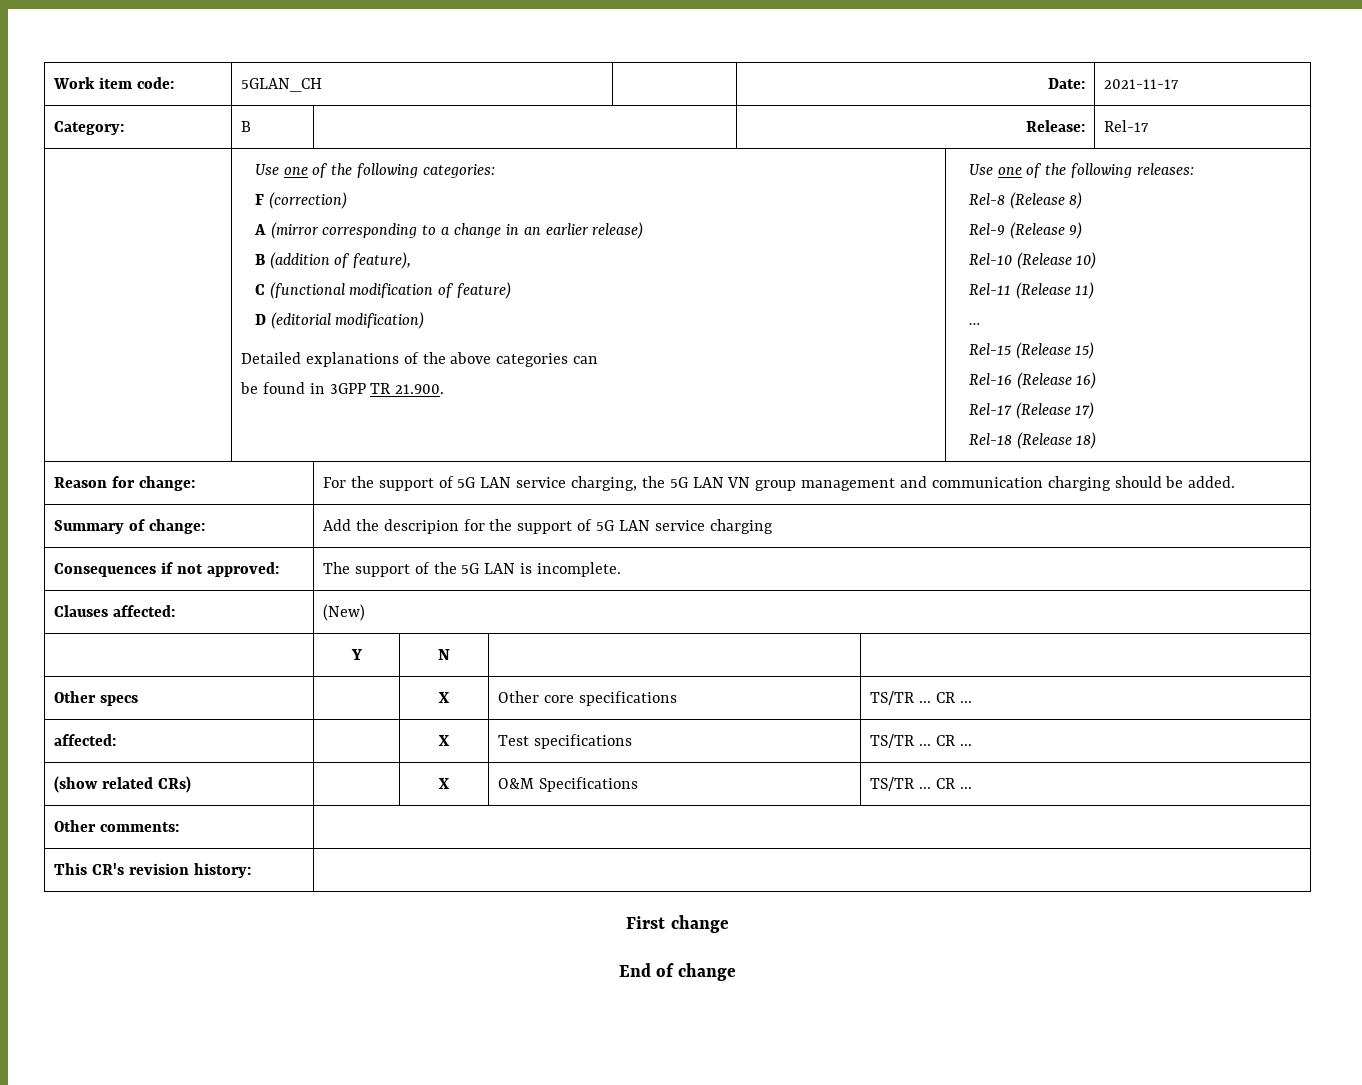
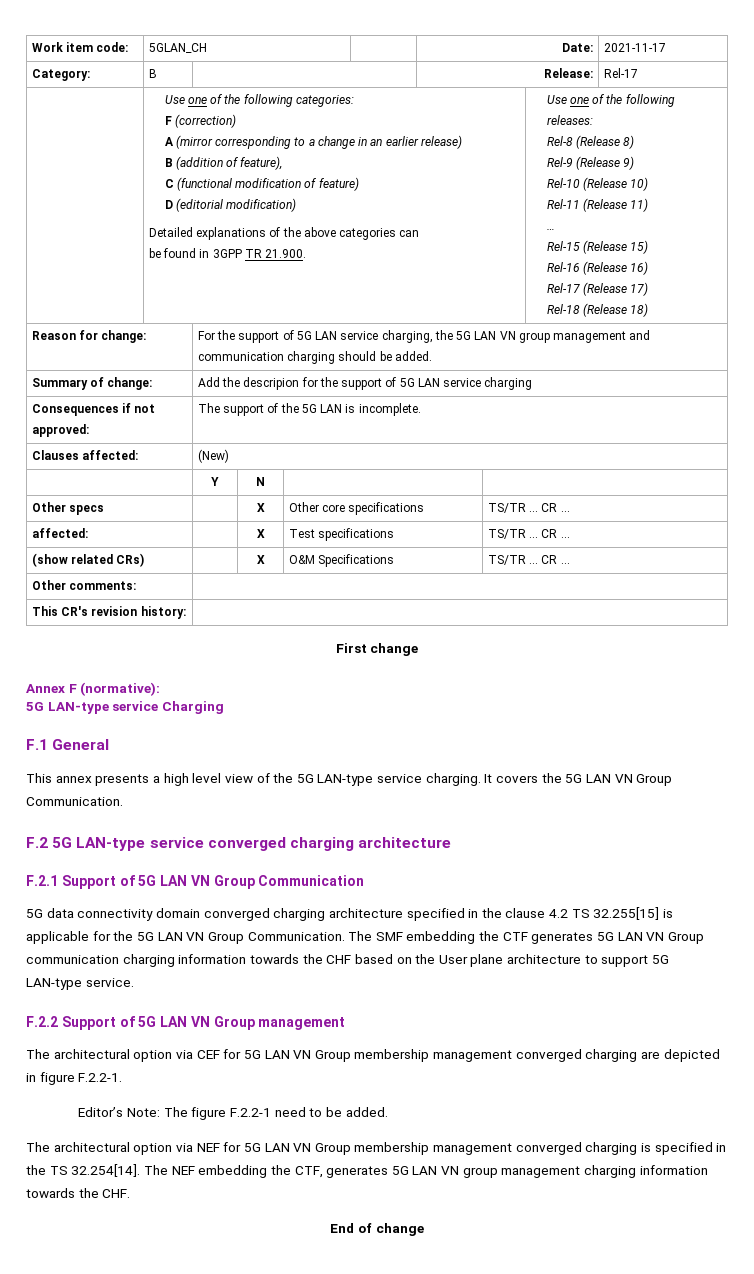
+ Annex F (normative):
+ 5G LAN-type service Charging
+ F.1 General
+ This annex presents a high level view of the 5G LAN-type service charging. It covers the 5G LAN VN Group Communication.
+ F.2 5G LAN-type service converged charging architecture
+ F.2.1 Support of 5G LAN VN Group Communication
+ 5G data connectivity domain converged charging architecture specified in the clause 4.2 TS 32.255[15] is applicable for the 5G LAN VN Group Communication. The SMF embedding the CTF generates 5G LAN VN Group communication charging information towards the CHF based on the User plane architecture to support 5G LAN-type service.
+ F.2.2 Support of 5G LAN VN Group management
+ The architectural option via CEF for 5G LAN VN Group membership management converged charging are depicted in figure F.2.2-1.
+ Editor’s Note: The figure F.2.2-1 need to be added.
+ The architectural option via NEF for 5G LAN VN Group membership management converged charging is specified in the TS 32.254[14]. The NEF embedding the CTF, generates 5G LAN VN group management charging information towards the CHF.

